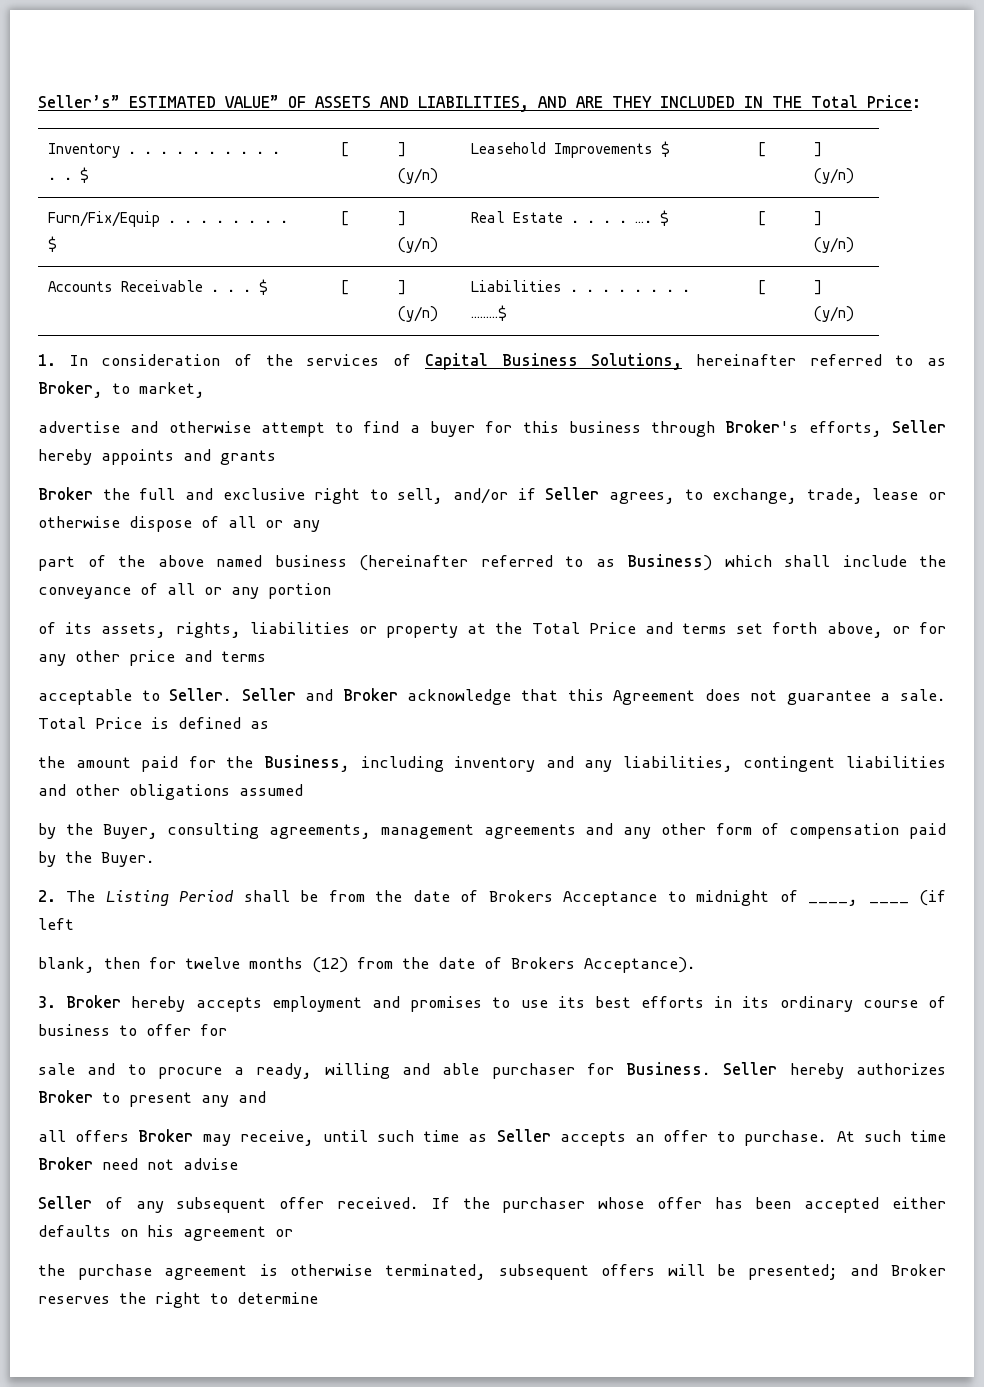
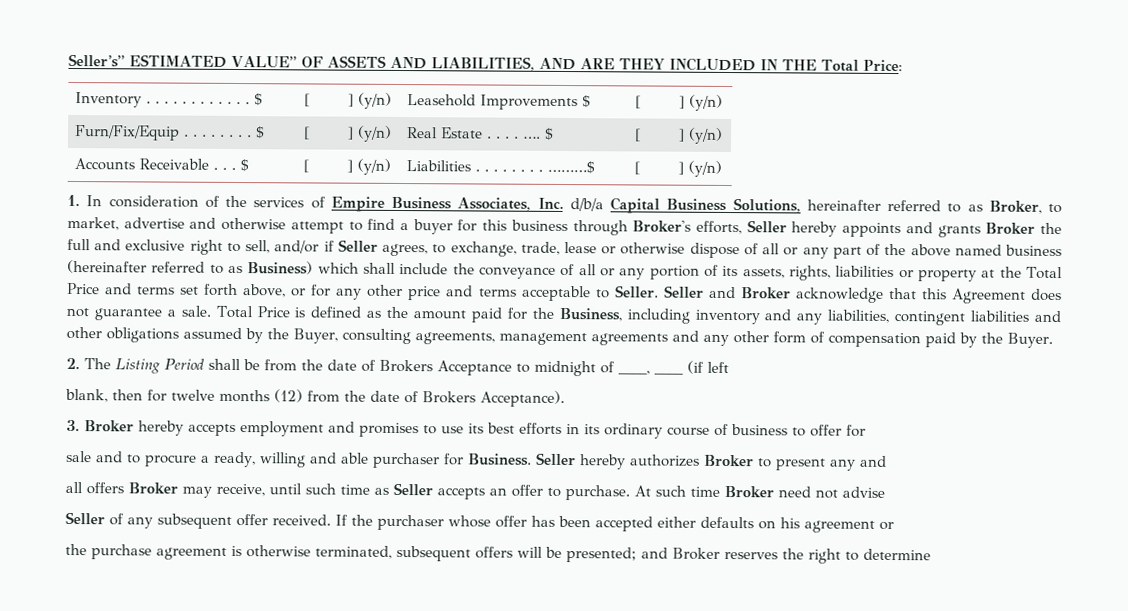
- 1. In consideration of the services of Capital Business Solutions, hereinafter referred to as Broker, to market,
- advertise and otherwise attempt to find a buyer for this business through Broker's efforts, Seller hereby appoints and grants
- Broker the full and exclusive right to sell, and/or if Seller agrees, to exchange, trade, lease or otherwise dispose of all or any
- part of the above named business (hereinafter referred to as Business) which shall include the conveyance of all or any portion
- of its assets, rights, liabilities or property at the Total Price and terms set forth above, or for any other price and terms
- acceptable to Seller.
+ 1. In consideration of the services of Empire Business Associates, Inc. d/b/a Capital Business Solutions, hereinafter referred to as Broker, to market, advertise and otherwise attempt to find a buyer for this business through Broker's efforts, Seller hereby appoints and grants Broker the full and exclusive right to sell, and/or if Seller agrees, to exchange, trade, lease or otherwise dispose of all or any part of the above named business (hereinafter referred to as Business) which shall include the conveyance of all or any portion of its assets, rights, liabilities or property at the Total Price and terms set forth above, or for any other price and terms acceptable to Seller.
- Total Price is defined as
- the amount paid for the Business, including inventory and any liabilities, contingent liabilities and other obligations assumed
- by the Buyer, consulting agreements, management agreements and any other form of compensation paid by the Buyer.
+ Total Price is defined as the amount paid for the Business, including inventory and any liabilities, contingent liabilities and other obligations assumed by the Buyer, consulting agreements, management agreements and any other form of compensation paid by the Buyer.

